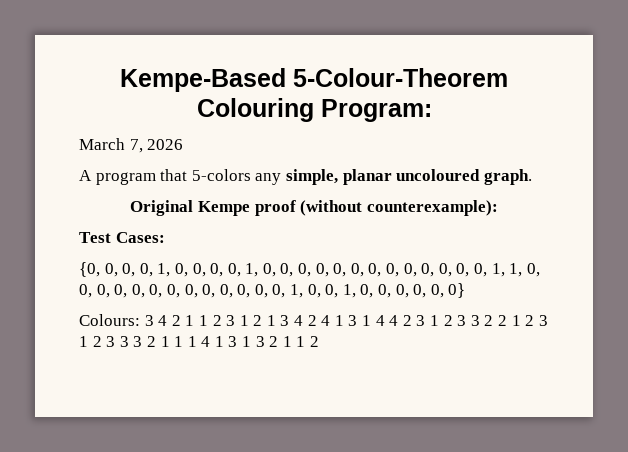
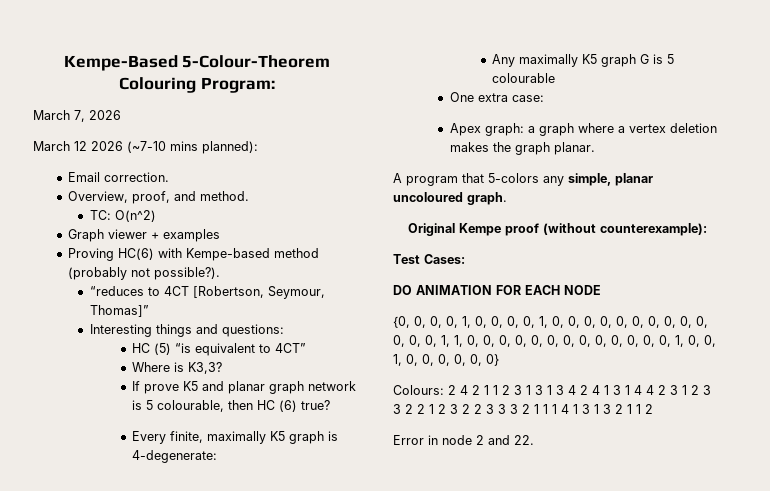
+ March 12 2026 (~7-10 mins planned):
+ Email correction.
+ Overview, proof, and method.
+ TC: O(n^2)
+ Graph viewer + examples
+ Proving HC(6) with Kempe-based method (probably not possible?).
+ “reduces to 4CT [Robertson, Seymour, Thomas]”
+ Interesting things and questions:
+ HC (5) “is equivalent to 4CT”
+ Where is K3,3?
+ If prove K5 and planar graph network is 5 colourable, then HC (6) true?
+ Every finite, maximally K5 graph is 4-degenerate:
+ Any maximally K5 graph G is 5 colourable
+ One extra case:
+ Apex graph: a graph where a vertex deletion makes the graph planar.
+ DO ANIMATION FOR EACH NODE
- Colours: 3 4 2 1 1 2 3 1 2 1 3 4 2 4 1 3 1 4 4 2 3 1 2 3 3 2 2 1 2 3 1 2 3 3 3 2 1 1 1 4 1 3 1 3 2 1 1 2
+ Colours: 2 4 2 1 1 2 3 1 3 1 3 4 2 4 1 3 1 4 4 2 3 1 2 3 3 2 2 1 2 3 2 2 3 3 3 2 1 1 1 4 1 3 1 3 2 1 1 2
+ Error in node 2 and 22.

